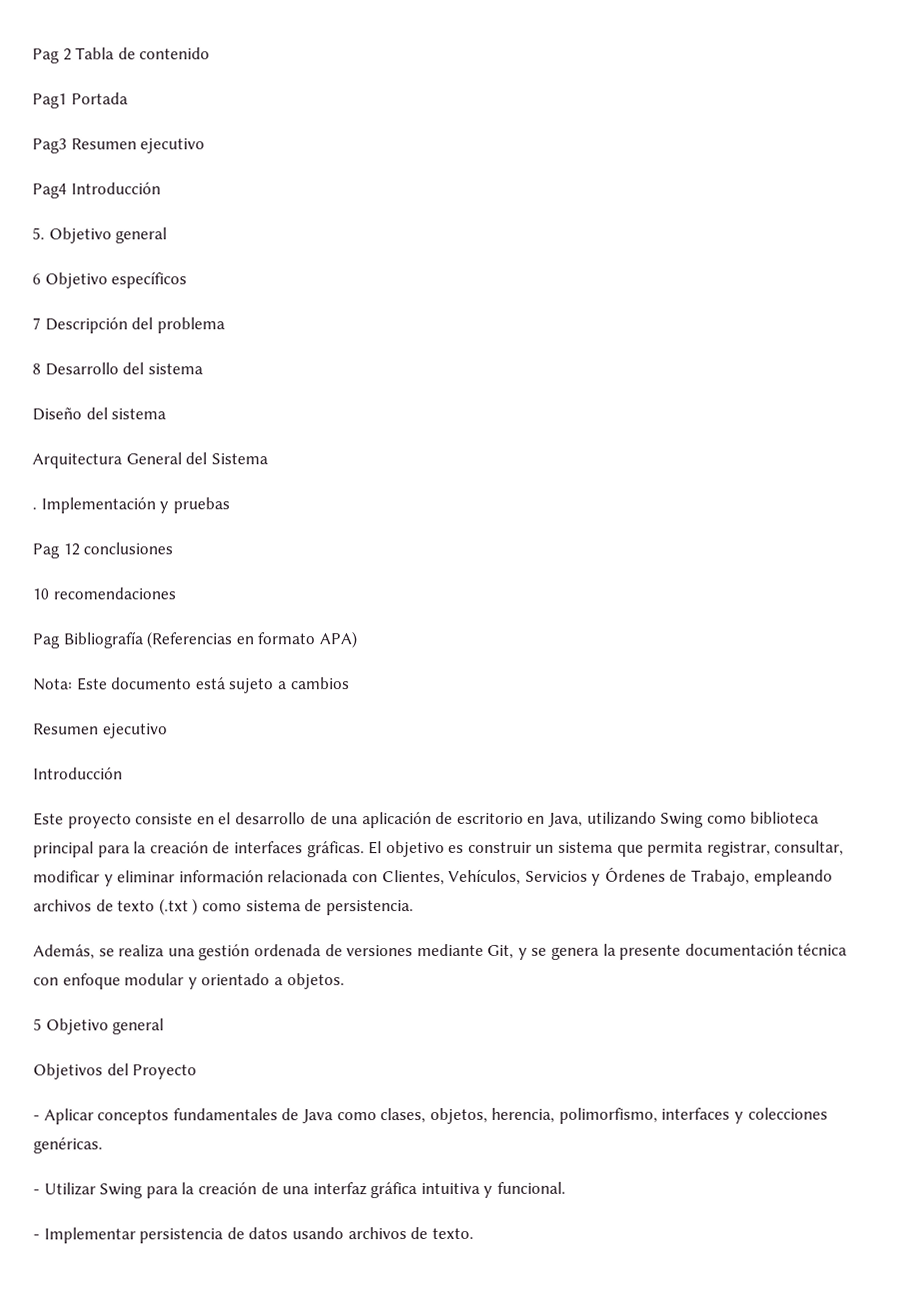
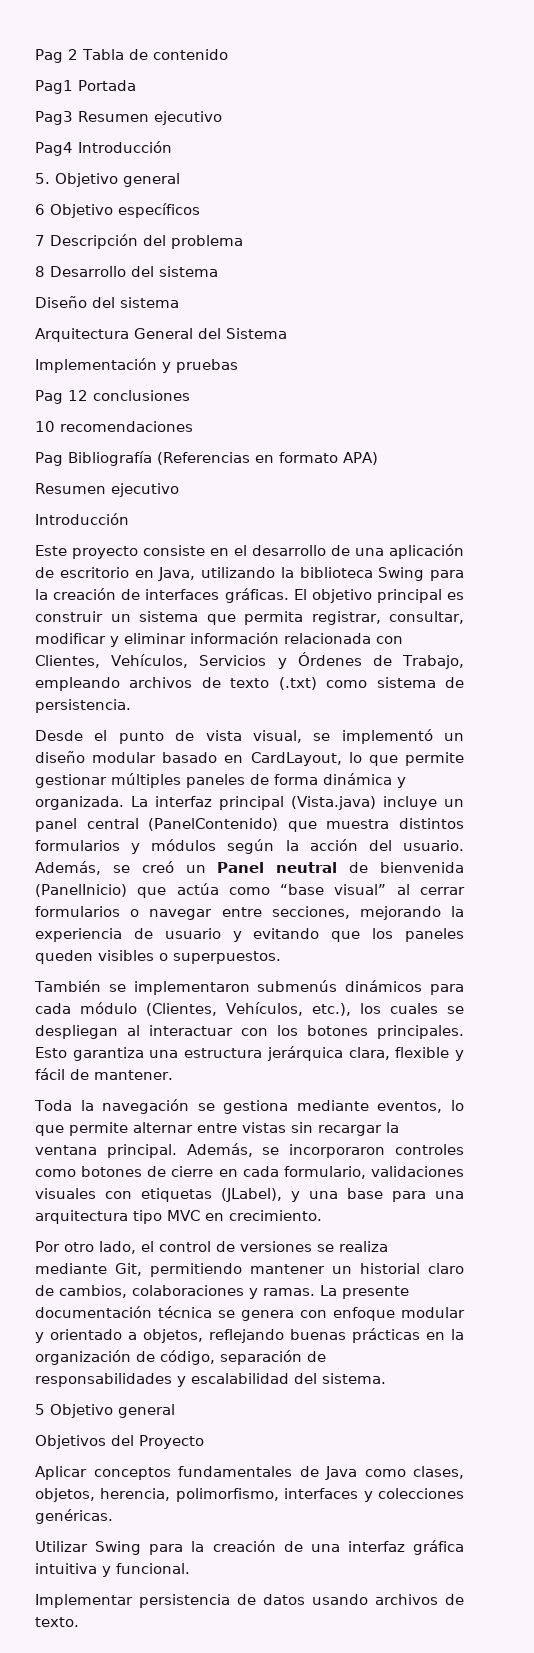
- .
- Nota: Este documento está sujeto a cambios
- Este proyecto consiste en el desarrollo de una aplicación de escritorio en Java, utilizando Swing como biblioteca principal para la creación de interfaces gráficas.
+ Este proyecto consiste en el desarrollo de una aplicación de escritorio en Java, utilizando la biblioteca Swing para la creación de interfaces gráficas.
- El objetivo es construir un sistema que permita registrar, consultar, modificar y eliminar información relacionada con Clientes, Vehículos, Servicios y Órdenes de Trabajo, empleando archivos de texto (.txt ) como sistema de persistencia.
+ El objetivo principal es construir un sistema que permita registrar, consultar, modificar y eliminar información relacionada con Clientes, Vehículos, Servicios y Órdenes de Trabajo, empleando archivos de texto (.txt) como sistema de persistencia.
- Además, se realiza una gestión ordenada de versiones mediante Git, y se genera la presente documentación técnica con enfoque modular y orientado a objetos.
+ Desde el punto de vista visual, se implementó un diseño modular basado en CardLayout, lo que permite gestionar múltiples paneles de forma dinámica y organizada. La interfaz principal (Vista.java) incluye un panel central (PanelContenido) que muestra distintos formularios y módulos según la acción del usuario. Además, se creó un Panel neutral de bienvenida (PanelInicio) que actúa como “base visual” al cerrar formularios o navegar entre secciones, mejorando la experiencia de usuario y evitando que los paneles queden visibles o superpuestos.
+ También se implementaron submenús dinámicos para cada módulo (Clientes, Vehículos, etc.), los cuales se despliegan al interactuar con los botones principales. Esto garantiza una estructura jerárquica clara, flexible y fácil de mantener.
+ Toda la navegación se gestiona mediante eventos, lo que permite alternar entre vistas sin recargar la ventana principal. Además, se incorporaron controles como botones de cierre en cada formulario, validaciones visuales con etiquetas (JLabel), y una base para una arquitectura tipo MVC en crecimiento.
+ Por otro lado, el control de versiones se realiza mediante Git, permitiendo mantener un historial claro de cambios, colaboraciones y ramas. La presente documentación técnica se genera con enfoque modular y orientado a objetos, reflejando buenas prácticas en la organización de código, separación de responsabilidades y escalabilidad del sistema.
- - Aplicar conceptos fundamentales de Java como clases, objetos, herencia, polimorfismo, interfaces y colecciones genéricas.
+ Aplicar conceptos fundamentales de Java como clases, objetos, herencia, polimorfismo, interfaces y colecciones genéricas.
- - Utilizar Swing para la creación de una interfaz gráfica intuitiva y funcional.
+ Utilizar Swing para la creación de una interfaz gráfica intuitiva y funcional.
- - Implementar persistencia de datos usando archivos de texto.
+ Implementar persistencia de datos usando archivos de texto.

